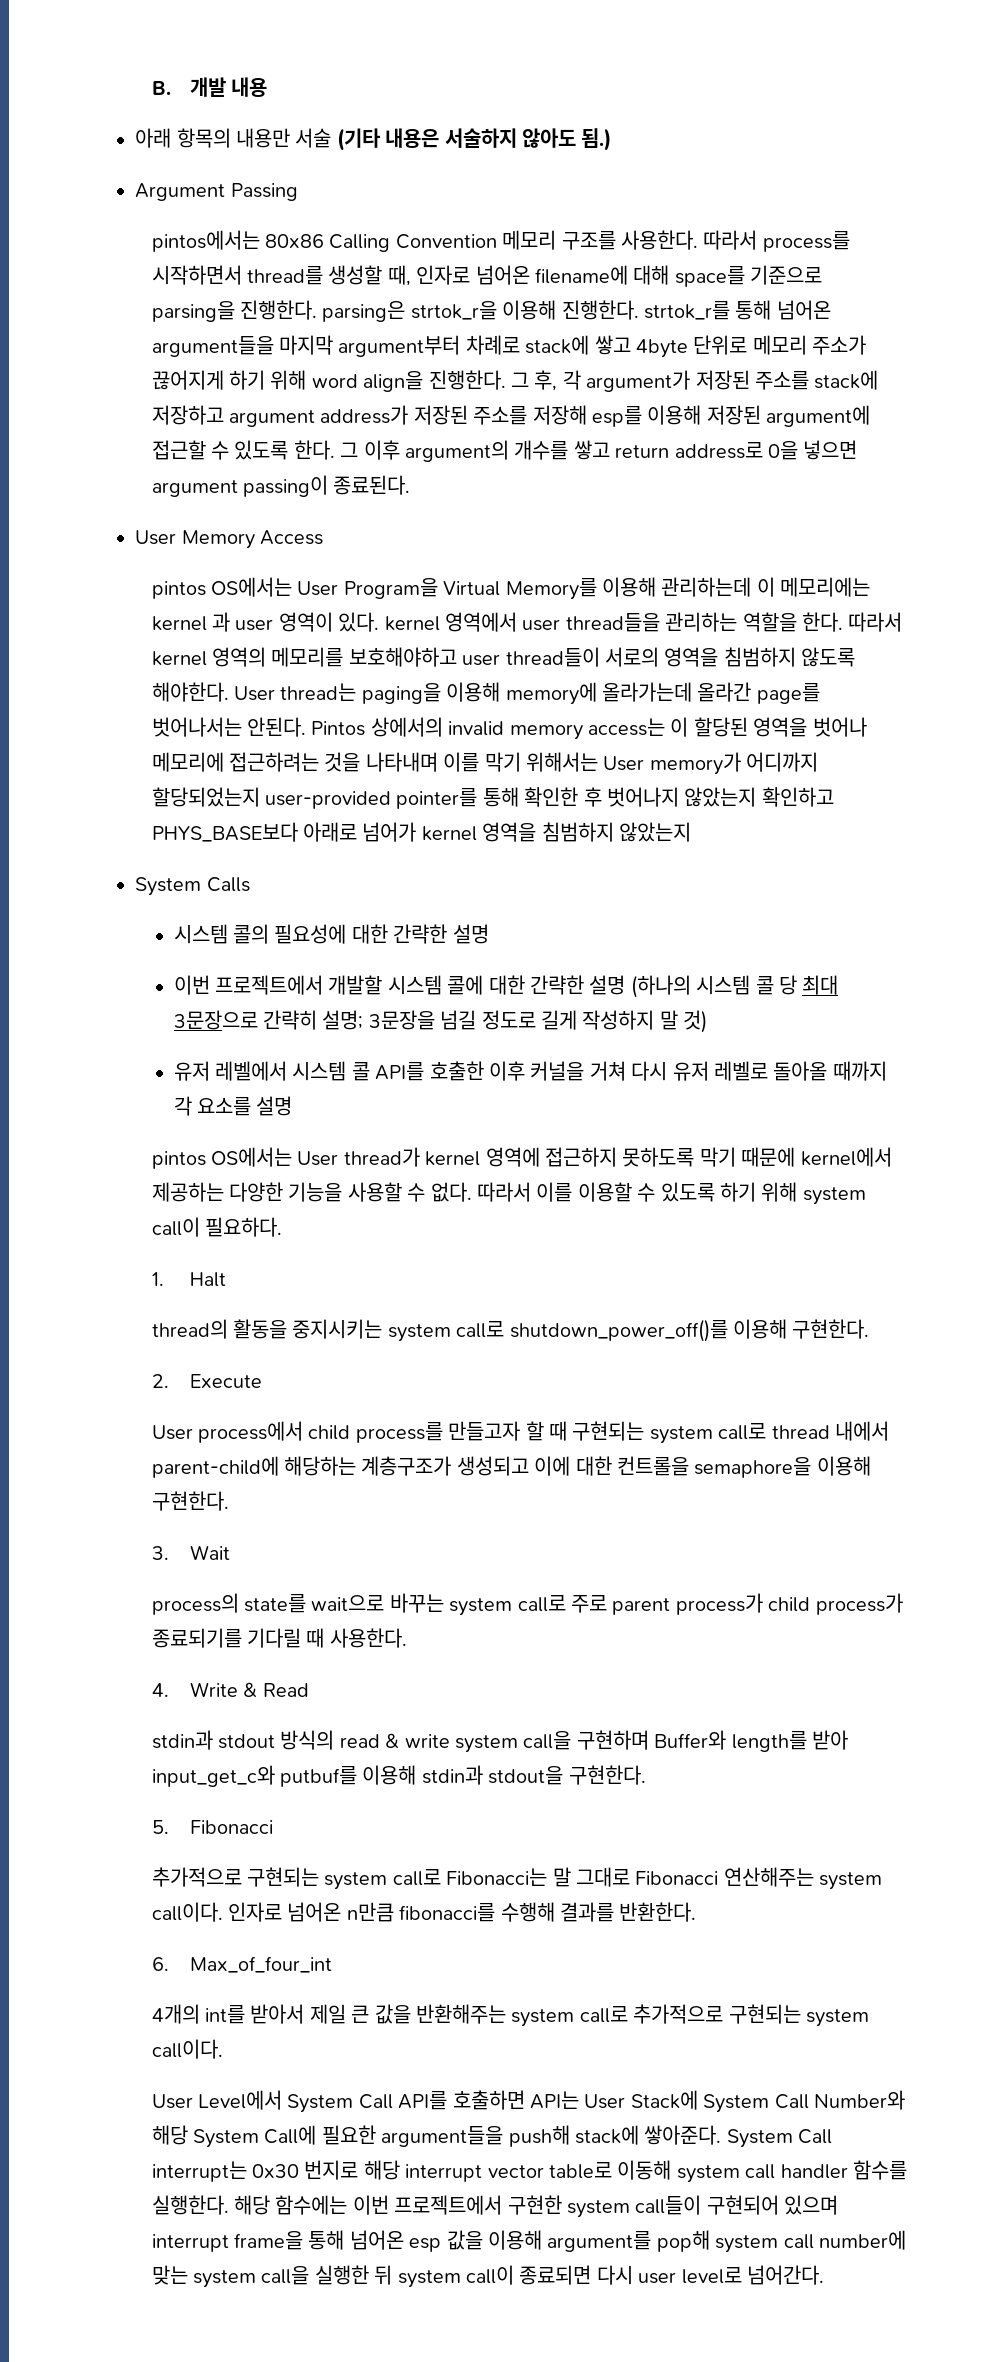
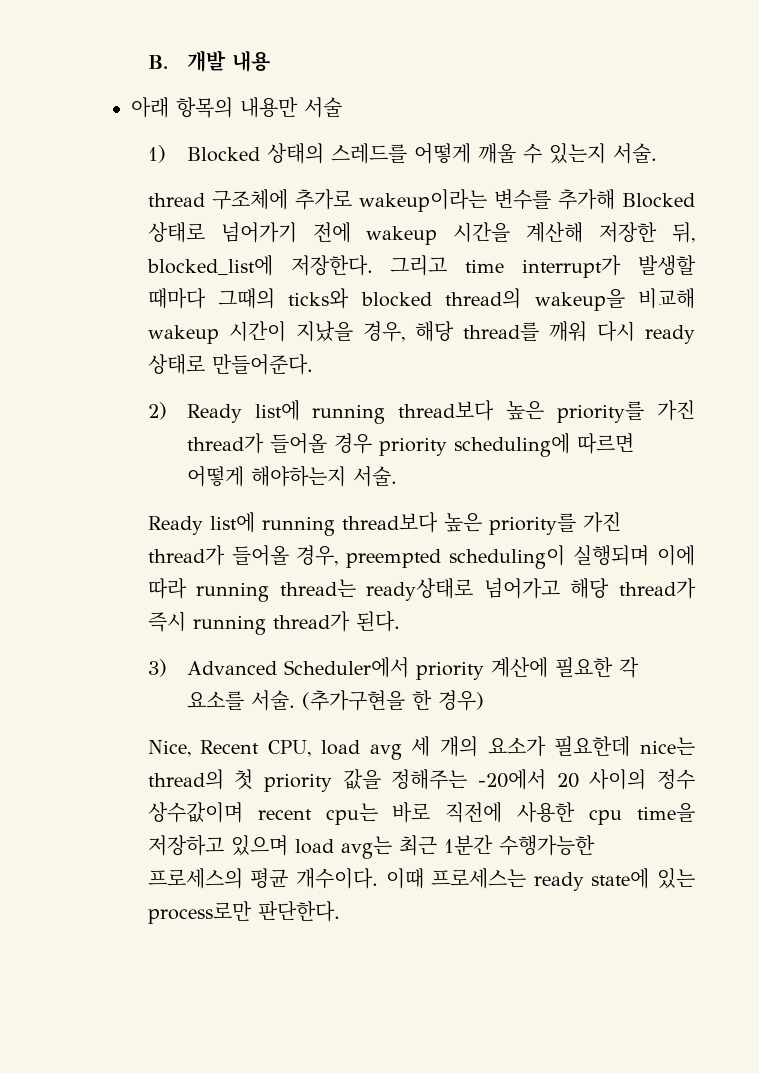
- 아래 항목의 내용만 서술 (기타 내용은 서술하지 않아도 됨.)
- Argument Passing
- pintos에서는 80x86 Calling Convention 메모리 구조를 사용한다. 따라서 process를 시작하면서 thread를 생성할 때, 인자로 넘어온 filename에 대해 space를 기준으로 parsing을 진행한다. parsing은 strtok_r을 이용해 진행한다. strtok_r를 통해 넘어온 argument들을 마지막 argument부터 차례로 stack에 쌓고 4byte 단위로 메모리 주소가 끊어지게 하기 위해 word align을 진행한다. 그 후, 각 argument가 저장된 주소를 stack에 저장하고 argument address가 저장된 주소를 저장해 esp를 이용해 저장된 argument에 접근할 수 있도록 한다. 그 이후 argument의 개수를 쌓고 return address로 0을 넣으면 argument passing이 종료된다.
- User Memory Access
- pintos OS에서는 User Program을 Virtual Memory를 이용해 관리하는데 이 메모리에는 kernel 과 user 영역이 있다. kernel 영역에서 user thread들을 관리하는 역할을 한다. 따라서 kernel 영역의 메모리를 보호해야하고 user thread들이 서로의 영역을 침범하지 않도록 해야한다. User thread는 paging을 이용해 memory에 올라가는데 올라간 page를 벗어나서는 안된다. Pintos 상에서의 invalid memory access는 이 할당된 영역을 벗어나 메모리에 접근하려는 것을 나타내며 이를 막기 위해서는 User memory가 어디까지 할당되었는지 user-provided pointer를 통해 확인한 후 벗어나지 않았는지 확인하고 PHYS_BASE보다 아래로 넘어가 kernel 영역을 침범하지 않았는지
- System Calls
- 시스템 콜의 필요성에 대한 간략한 설명
- 이번 프로젝트에서 개발할 시스템 콜에 대한 간략한 설명 (하나의 시스템 콜 당 최대 3문장으로 간략히 설명; 3문장을 넘길 정도로 길게 작성하지 말 것)
- 유저 레벨에서 시스템 콜 API를 호출한 이후 커널을 거쳐 다시 유저 레벨로 돌아올 때까지 각 요소를 설명
- pintos OS에서는 User thread가 kernel 영역에 접근하지 못하도록 막기 때문에 kernel에서 제공하는 다양한 기능을 사용할 수 없다. 따라서 이를 이용할 수 있도록 하기 위해 system call이 필요하다.
- 1. Halt
- thread의 활동을 중지시키는 system call로 shutdown_power_off()를 이용해 구현한다.
- 2. Execute
- User process에서 child process를 만들고자 할 때 구현되는 system call로 thread 내에서 parent-child에 해당하는 계층구조가 생성되고 이에 대한 컨트롤을 semaphore을 이용해 구현한다.
- 3. Wait
- process의 state를 wait으로 바꾸는 system call로 주로 parent process가 child process가 종료되기를 기다릴 때 사용한다.
- 4. Write & Read
- stdin과 stdout 방식의 read & write system call을 구현하며 Buffer와 length를 받아 input_get_c와 putbuf를 이용해 stdin과 stdout을 구현한다.
- 5. Fibonacci
- 추가적으로 구현되는 system call로 Fibonacci는 말 그대로 Fibonacci 연산해주는 system call이다. 인자로 넘어온 n만큼 fibonacci를 수행해 결과를 반환한다.
- 6. Max_of_four_int
- 4개의 int를 받아서 제일 큰 값을 반환해주는 system call로 추가적으로 구현되는 system call이다.
- User Level에서 System Call API를 호출하면 API는 User Stack에 System Call Number와 해당 System Call에 필요한 argument들을 push해 stack에 쌓아준다. System Call interrupt는 0x30 번지로 해당 interrupt vector table로 이동해 system call handler 함수를 실행한다. 해당 함수에는 이번 프로젝트에서 구현한 system call들이 구현되어 있으며 interrupt frame을 통해 넘어온 esp 값을 이용해 argument를 pop해 system call number에 맞는 system call을 실행한 뒤 system call이 종료되면 다시 user level로 넘어간다.
+ 아래 항목의 내용만 서술
+ 1) Blocked 상태의 스레드를 어떻게 깨울 수 있는지 서술.
+ thread 구조체에 추가로 wakeup이라는 변수를 추가해 Blocked 상태로 넘어가기 전에 wakeup 시간을 계산해 저장한 뒤, blocked_list에 저장한다. 그리고 time interrupt가 발생할 때마다 그때의 ticks와 blocked thread의 wakeup을 비교해 wakeup 시간이 지났을 경우, 해당 thread를 깨워 다시 ready 상태로 만들어준다.
+ 2) Ready list에 running thread보다 높은 priority를 가진 thread가 들어올 경우 priority scheduling에 따르면 어떻게 해야하는지 서술.
+ Ready list에 running thread보다 높은 priority를 가진 thread가 들어올 경우, preempted scheduling이 실행되며 이에 따라 running thread는 ready상태로 넘어가고 해당 thread가 즉시 running thread가 된다.
+ 3) Advanced Scheduler에서 priority 계산에 필요한 각 요소를 서술. (추가구현을 한 경우)
+ Nice, Recent CPU, load avg 세 개의 요소가 필요한데 nice는 thread의 첫 priority 값을 정해주는 -20에서 20 사이의 정수 상수값이며 recent cpu는 바로 직전에 사용한 cpu time을 저장하고 있으며 load avg는 최근 1분간 수행가능한 프로세스의 평균 개수이다. 이때 프로세스는 ready state에 있는 process로만 판단한다.

